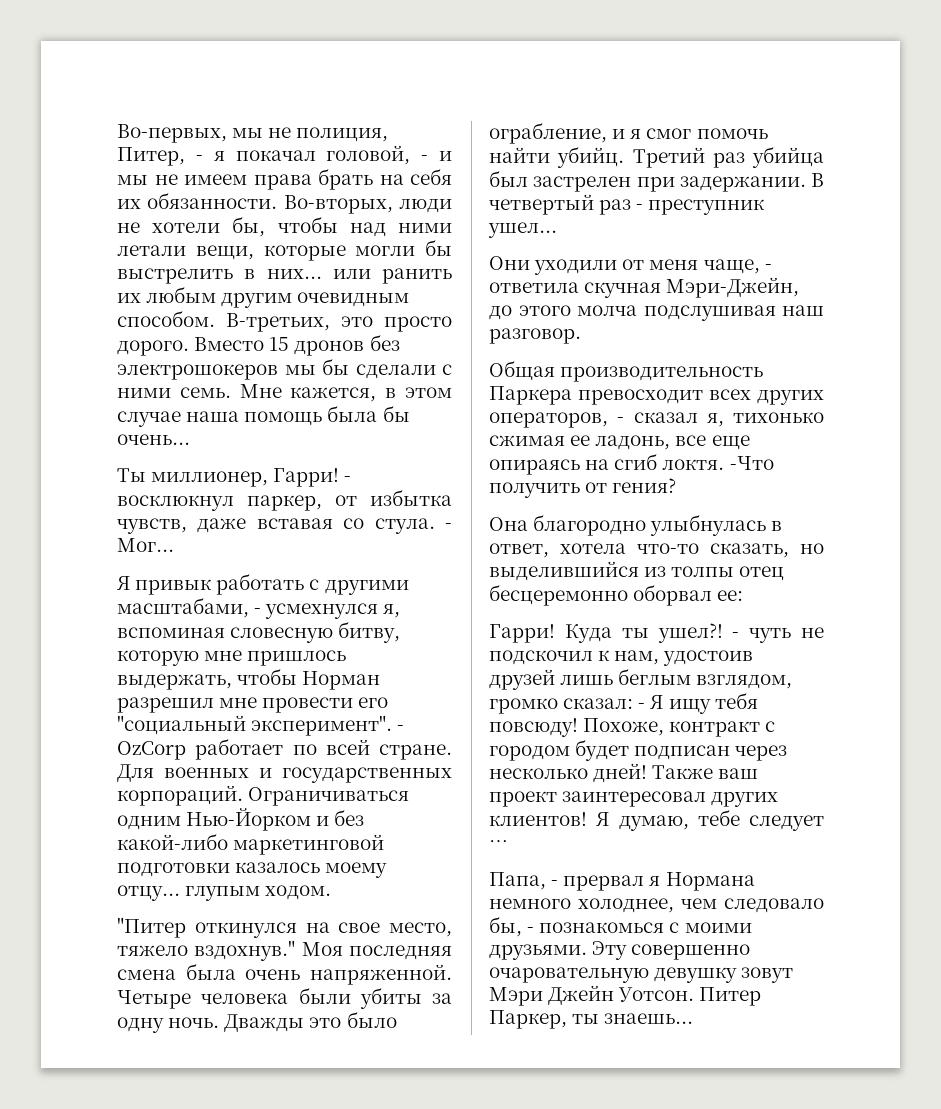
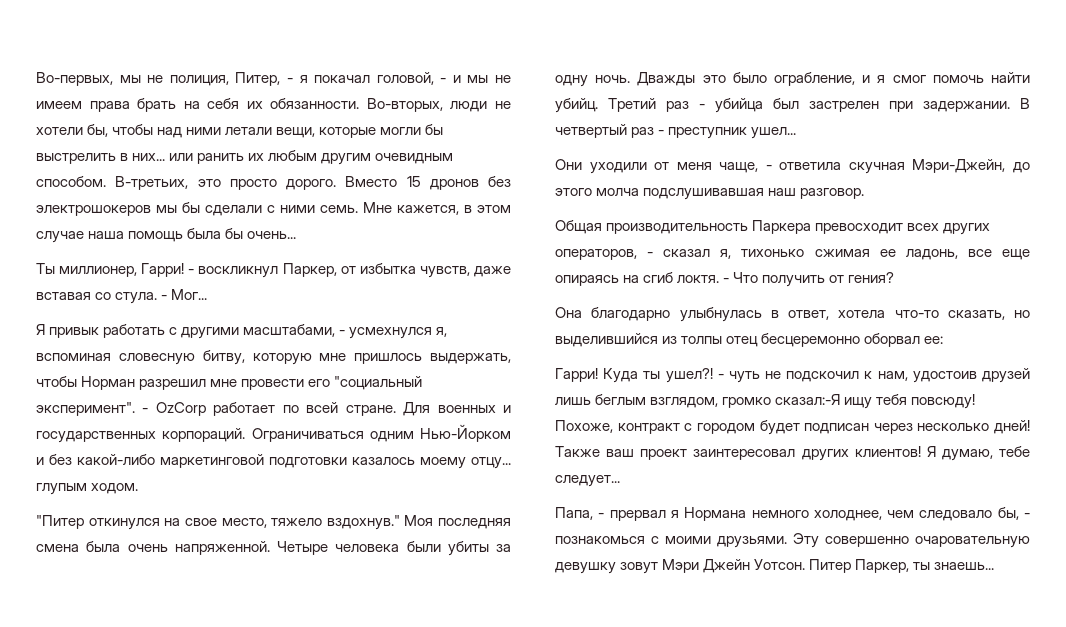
- - восклюкнул паркер, от избытка чувств, даже вставая со стула.
+ - воскликнул Паркер, от избытка чувств, даже вставая со стула.
- Третий раз убийца был застрелен при задержании.
+ Третий раз - убийца был застрелен при задержании.
- Они уходили от меня чаще, - ответила скучная Мэри-Джейн, до этого молча подслушивая наш разговор.
+ Они уходили от меня чаще, - ответила скучная Мэри-Джейн, до этого молча подслушивавшая наш разговор.
- -Что получить от гения?
+ - Что получить от гения?
- Она благородно улыбнулась в ответ, хотела что-то сказать, но выделившийся из толпы отец бесцеремонно оборвал ее:
+ Она благодарно улыбнулась в ответ, хотела что-то сказать, но выделившийся из толпы отец бесцеремонно оборвал ее:
- - чуть не подскочил к нам, удостоив друзей лишь беглым взглядом, громко сказал: - Я ищу тебя повсюду!
+ - чуть не подскочил к нам, удостоив друзей лишь беглым взглядом, громко сказал:-Я ищу тебя повсюду!
- Я думаю, тебе следует …
+ Я думаю, тебе следует...

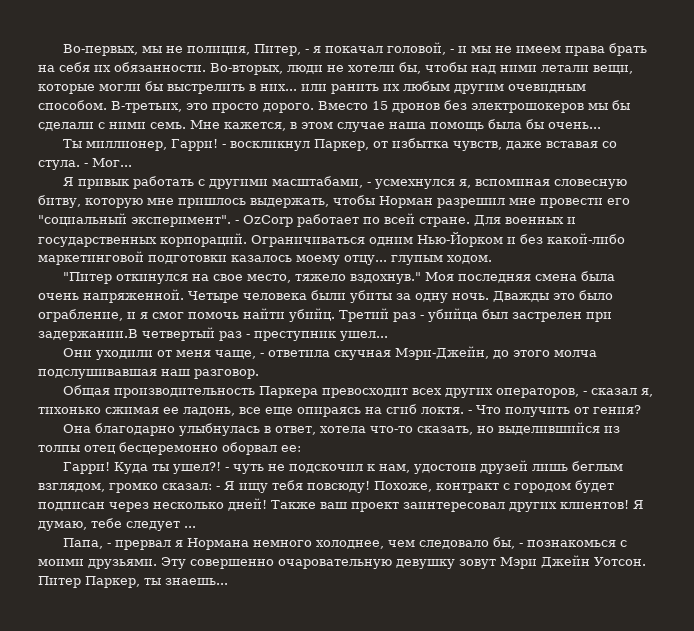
- Третий раз - убийца был застрелен при задержании. В четвертый раз - преступник ушел...
+ Третий раз - убийца был застрелен при задержании.В четвертый раз - преступник ушел...
- - чуть не подскочил к нам, удостоив друзей лишь беглым взглядом, громко сказал:-Я ищу тебя повсюду!
+ - чуть не подскочил к нам, удостоив друзей лишь беглым взглядом, громко сказал: - Я ищу тебя повсюду!
- Я думаю, тебе следует...
+ Я думаю, тебе следует ...

